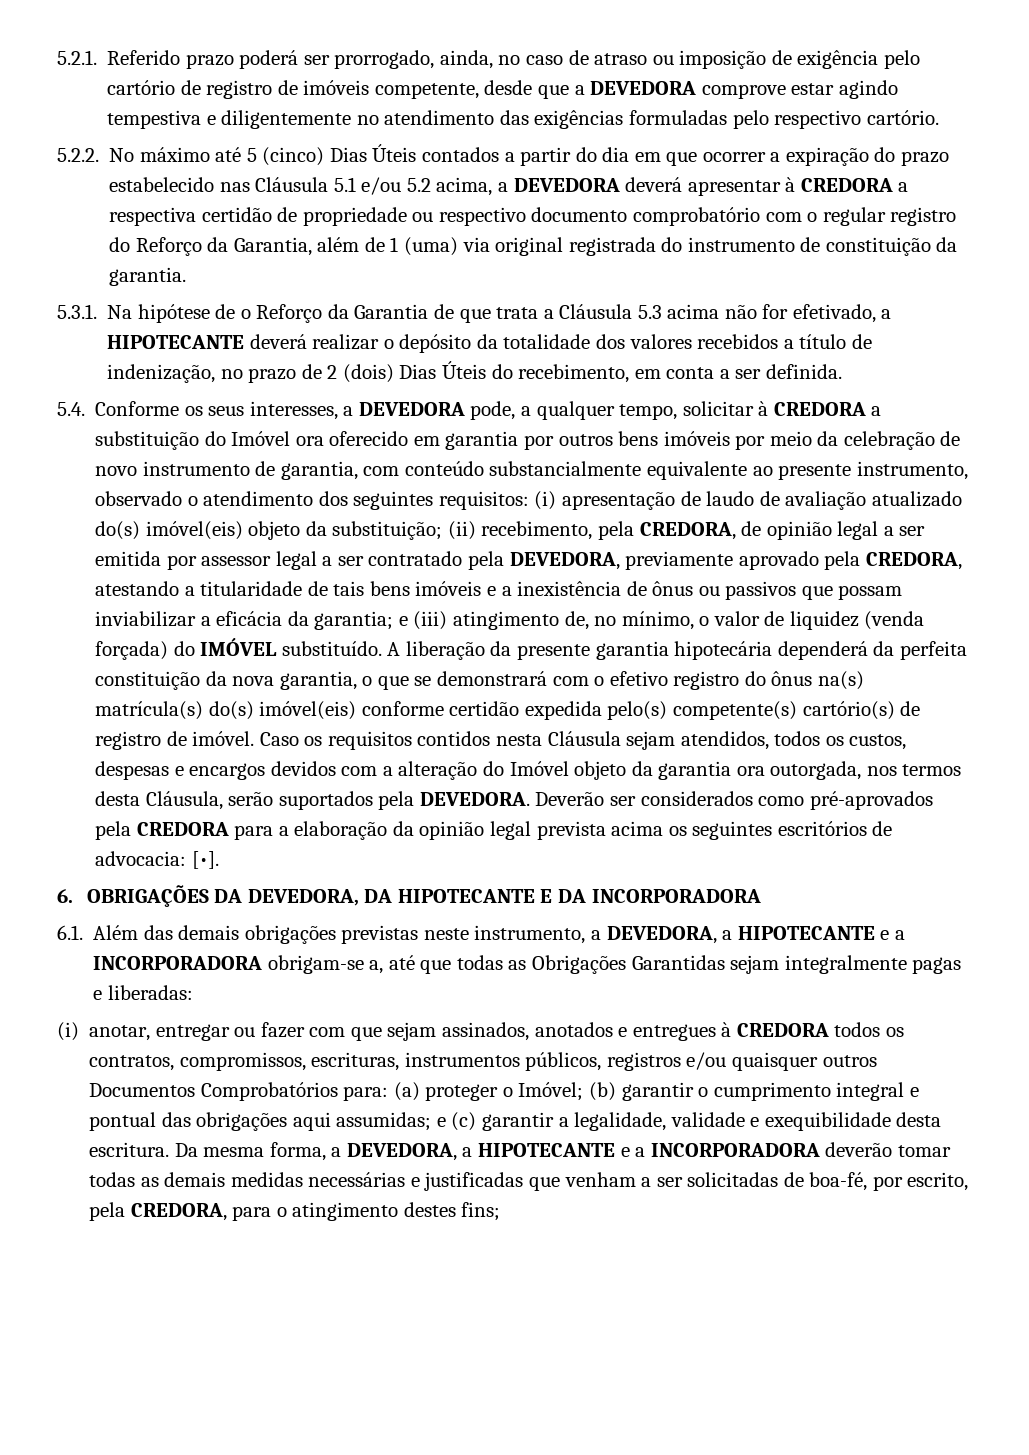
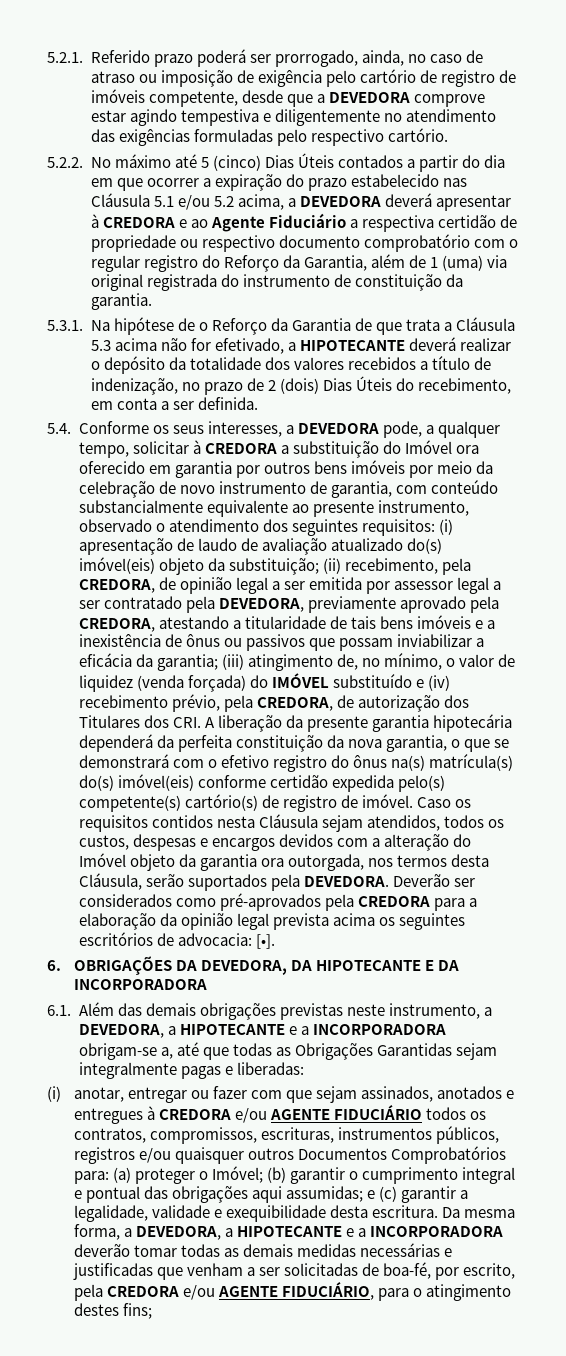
- 5.2.2. No máximo até 5 (cinco) Dias Úteis contados a partir do dia em que ocorrer a expiração do prazo estabelecido nas Cláusula 5.1 e/ou 5.2 acima, a DEVEDORA deverá apresentar à CREDORA a respectiva certidão de propriedade ou respectivo documento comprobatório com o regular registro do Reforço da Garantia, além de 1 (uma) via original registrada do instrumento de constituição da garantia.
+ 5.2.2. No máximo até 5 (cinco) Dias Úteis contados a partir do dia em que ocorrer a expiração do prazo estabelecido nas Cláusula 5.1 e/ou 5.2 acima, a DEVEDORA deverá apresentar à CREDORA e ao Agente Fiduciário a respectiva certidão de propriedade ou respectivo documento comprobatório com o regular registro do Reforço da Garantia, além de 1 (uma) via original registrada do instrumento de constituição da garantia.
- e (iii) atingimento de, no mínimo, o valor de liquidez (venda forçada) do IMÓVEL substituído. A liberação da presente garantia hipotecária dependerá da perfeita constituição da nova garantia, o que se demonstrará com o efetivo registro do ônus na(s) matrícula(s) do(s) imóvel(eis) conforme certidão expedida pelo(s) competente(s) cartório(s) de registro de imóvel.
+ (iii) atingimento de, no mínimo, o valor de liquidez (venda forçada) do IMÓVEL substituído e (iv) recebimento prévio, pela CREDORA, de autorização dos Titulares dos CRI. A liberação da presente garantia hipotecária dependerá da perfeita constituição da nova garantia, o que se demonstrará com o efetivo registro do ônus na(s) matrícula(s) do(s) imóvel(eis) conforme certidão expedida pelo(s) competente(s) cartório(s) de registro de imóvel.
- (i) anotar, entregar ou fazer com que sejam assinados, anotados e entregues à CREDORA todos os contratos, compromissos, escrituras, instrumentos públicos, registros e/ou quaisquer outros Documentos Comprobatórios para: (a) proteger o Imóvel; (b) garantir o cumprimento integral e pontual das obrigações aqui assumidas; e (c) garantir a legalidade, validade e exequibilidade desta escritura.
+ (i) anotar, entregar ou fazer com que sejam assinados, anotados e entregues à CREDORA e/ou AGENTE FIDUCIÁRIO todos os contratos, compromissos, escrituras, instrumentos públicos, registros e/ou quaisquer outros Documentos Comprobatórios para: (a) proteger o Imóvel; (b) garantir o cumprimento integral e pontual das obrigações aqui assumidas; e (c) garantir a legalidade, validade e exequibilidade desta escritura.
- Da mesma forma, a DEVEDORA, a HIPOTECANTE e a INCORPORADORA deverão tomar todas as demais medidas necessárias e justificadas que venham a ser solicitadas de boa-fé, por escrito, pela CREDORA, para o atingimento destes fins;
+ Da mesma forma, a DEVEDORA, a HIPOTECANTE e a INCORPORADORA deverão tomar todas as demais medidas necessárias e justificadas que venham a ser solicitadas de boa-fé, por escrito, pela CREDORA e/ou AGENTE FIDUCIÁRIO, para o atingimento destes fins;

